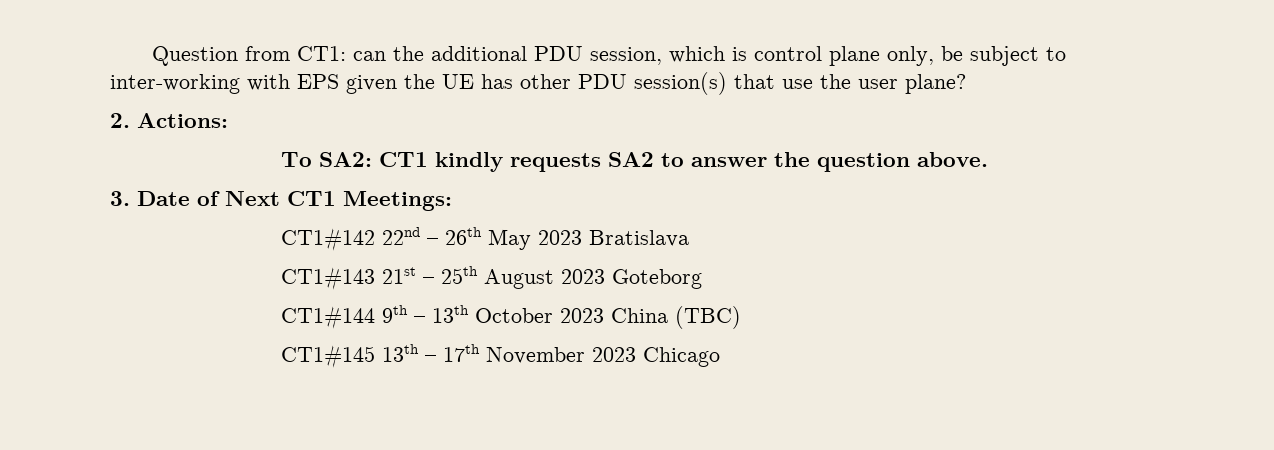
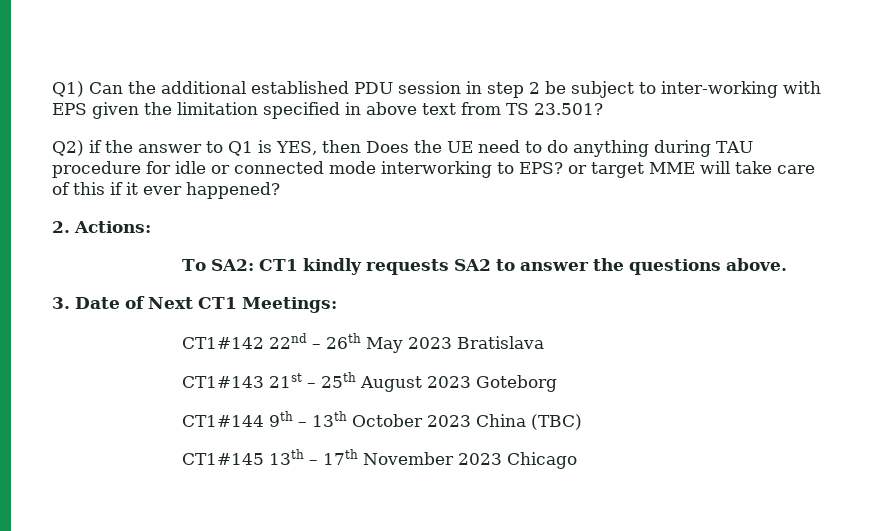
- Question from CT1: can the additional PDU session, which is control plane only, be subject to inter-working with EPS given the UE has other PDU session(s) that use the user plane?
+ Q1) Can the additional established PDU session in step 2 be subject to inter-working with EPS given the limitation specified in above text from TS 23.501?
+ Q2) if the answer to Q1 is YES, then Does the UE need to do anything during TAU procedure for idle or connected mode interworking to EPS? or target MME will take care of this if it ever happened?
- To SA2: CT1 kindly requests SA2 to answer the question above.
+ To SA2: CT1 kindly requests SA2 to answer the questions above.

